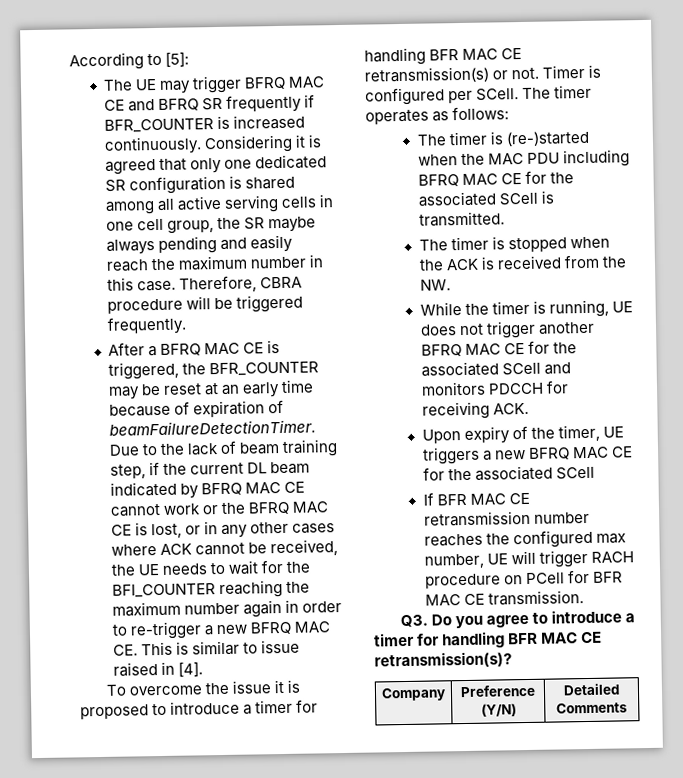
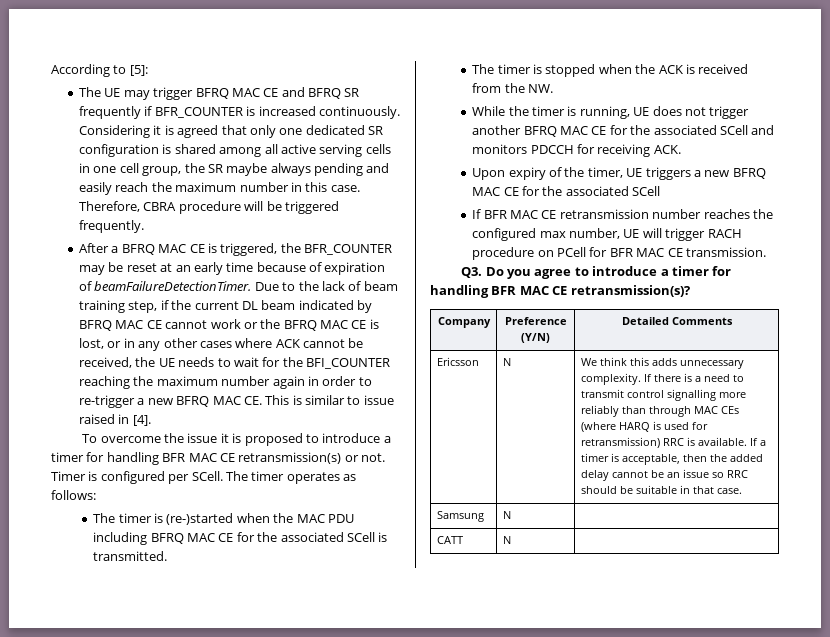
+ Ericsson | N | We think this adds unnecessary complexity. If there is a need to transmit control signalling more reliably than through MAC CEs (where HARQ is used for retransmission) RRC is available. If a timer is acceptable, then the added delay cannot be an issue so RRC should be suitable in that case.
+ Samsung | N |
+ CATT | N |

